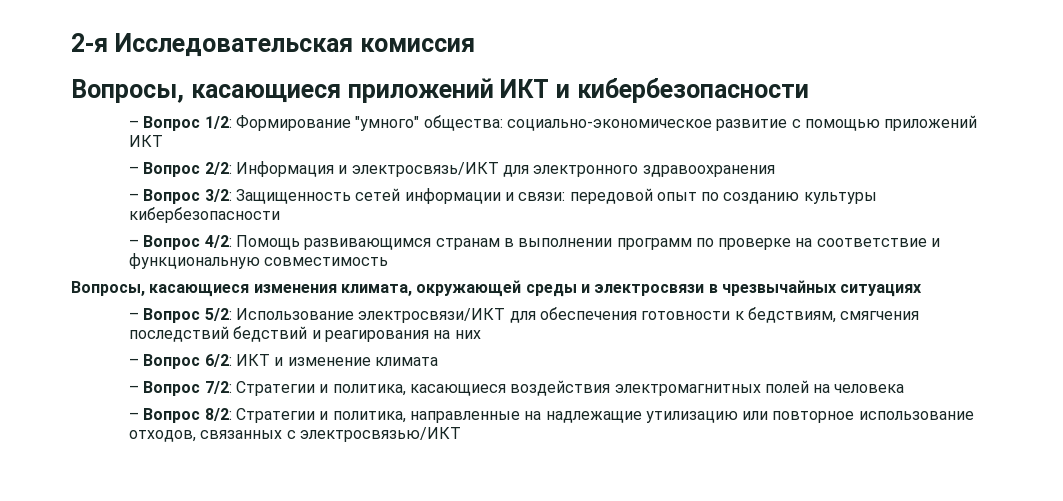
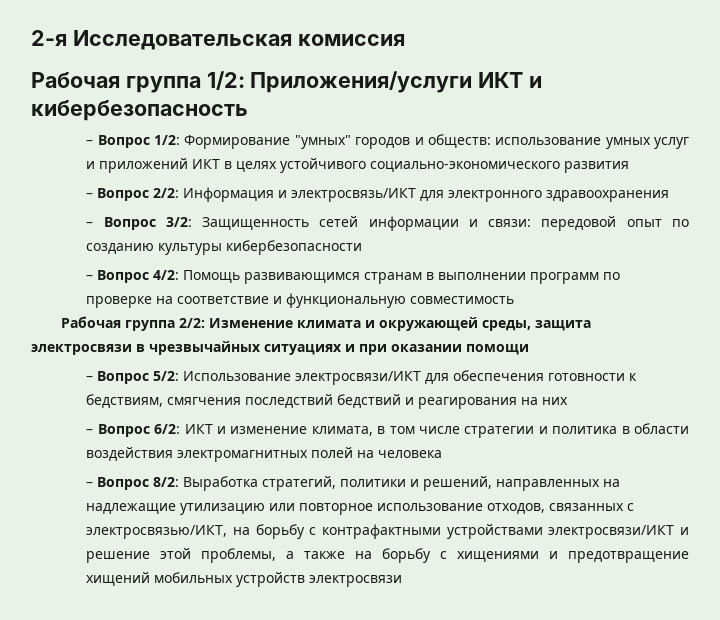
- Вопросы, касающиеся приложений ИКТ и кибербезопасности
+ Рабочая группа 1/2: Приложения/услуги ИКТ и кибербезопасность
- – Вопрос 1/2: Формирование "умного" общества: социально-экономическое развитие с помощью приложений ИКТ
+ – Вопрос 1/2: Формирование "умных" городов и обществ: использование умных услуг и приложений ИКТ в целях устойчивого социально-экономического развития
- Вопросы, касающиеся изменения климата, окружающей среды и электросвязи в чрезвычайных ситуациях
+ Рабочая группа 2/2: Изменение климата и окружающей среды, защита электросвязи в чрезвычайных ситуациях и при оказании помощи
- – Вопрос 6/2: ИКТ и изменение климата
- – Вопрос 7/2: Стратегии и политика, касающиеся воздействия электромагнитных полей на человека
+ – Вопрос 6/2: ИКТ и изменение климата, в том числе стратегии и политика в области воздействия электромагнитных полей на человека
- – Вопрос 8/2: Стратегии и политика, направленные на надлежащие утилизацию или повторное использование отходов, связанных с электросвязью/ИКТ
+ – Вопрос 8/2: Выработка стратегий, политики и решений, направленных на надлежащие утилизацию или повторное использование отходов, связанных с электросвязью/ИКТ, на борьбу с контрафактными устройствами электросвязи/ИКТ и решение этой проблемы, а также на борьбу с хищениями и предотвращение хищений мобильных устройств электросвязи

